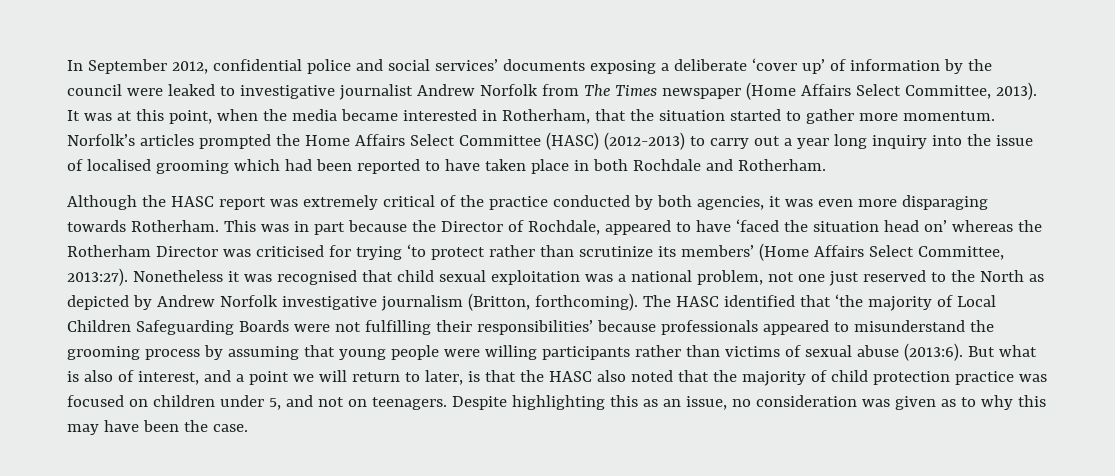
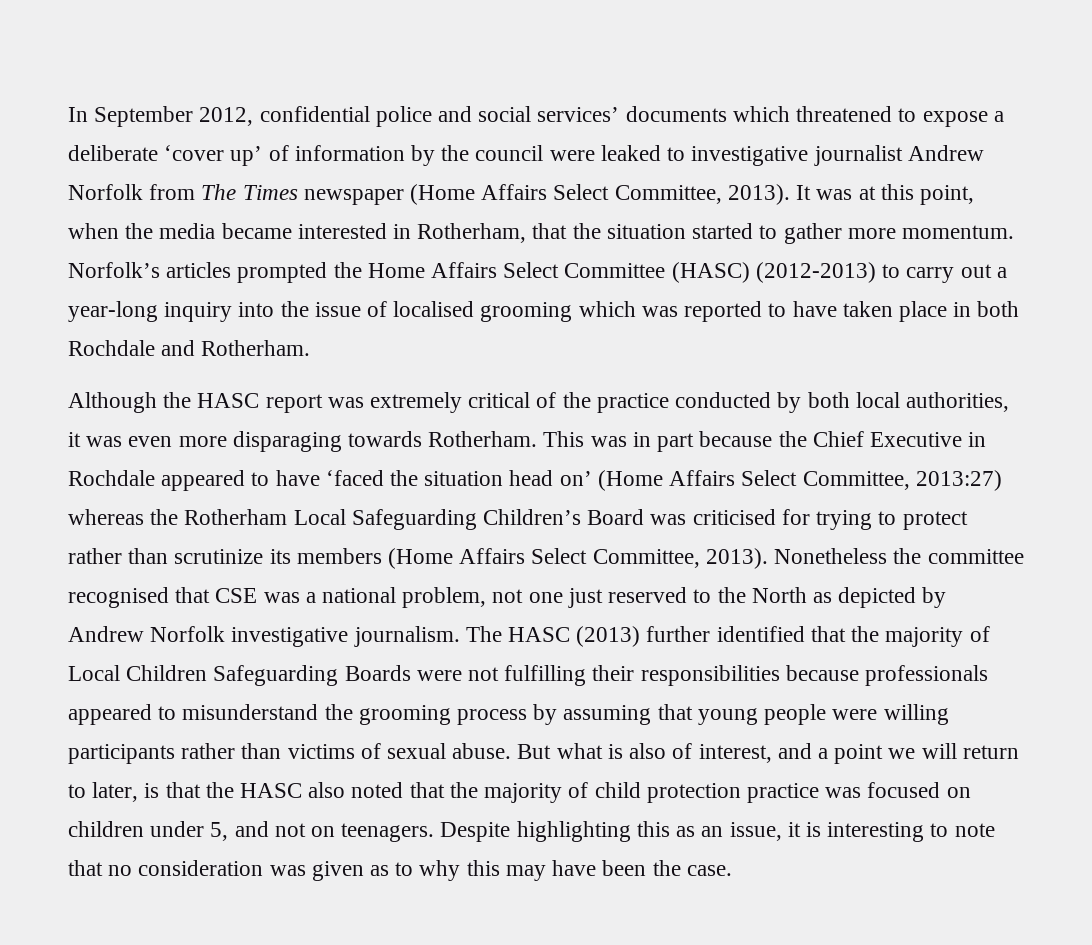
- In September 2012, confidential police and social services’ documents exposing a deliberate ‘cover up’ of information by the council were leaked to investigative journalist Andrew Norfolk from The Times newspaper (Home Affairs Select Committee, 2013).
+ In September 2012, confidential police and social services’ documents which threatened to expose a deliberate ‘cover up’ of information by the council were leaked to investigative journalist Andrew Norfolk from The Times newspaper (Home Affairs Select Committee, 2013).
- Norfolk’s articles prompted the Home Affairs Select Committee (HASC) (2012-2013) to carry out a year long inquiry into the issue of localised grooming which had been reported to have taken place in both Rochdale and Rotherham.
+ Norfolk’s articles prompted the Home Affairs Select Committee (HASC) (2012-2013) to carry out a year-long inquiry into the issue of localised grooming which was reported to have taken place in both Rochdale and Rotherham.
- Although the HASC report was extremely critical of the practice conducted by both agencies, it was even more disparaging towards Rotherham.
+ Although the HASC report was extremely critical of the practice conducted by both local authorities, it was even more disparaging towards Rotherham.
- This was in part because the Director of Rochdale, appeared to have ‘faced the situation head on’ whereas the Rotherham Director was criticised for trying ‘to protect rather than scrutinize its members’ (Home Affairs Select Committee, 2013:27). Nonetheless it was recognised that child sexual exploitation was a national problem, not one just reserved to the North as depicted by Andrew Norfolk investigative journalism (Britton, forthcoming). The HASC identified that ‘the majority of Local Children Safeguarding Boards were not fulfilling their responsibilities’ because professionals appeared to misunderstand the grooming process by assuming that young people were willing participants rather than victims of sexual abuse (2013:6).
+ This was in part because the Chief Executive in Rochdale appeared to have ‘faced the situation head on’ (Home Affairs Select Committee, 2013:27) whereas the Rotherham Local Safeguarding Children’s Board was criticised for trying to protect rather than scrutinize its members (Home Affairs Select Committee, 2013). Nonetheless the committee recognised that CSE was a national problem, not one just reserved to the North as depicted by Andrew Norfolk investigative journalism. The HASC (2013) further identified that the majority of Local Children Safeguarding Boards were not fulfilling their responsibilities because professionals appeared to misunderstand the grooming process by assuming that young people were willing participants rather than victims of sexual abuse.
- Despite highlighting this as an issue, no consideration was given as to why this may have been the case.
+ Despite highlighting this as an issue, it is interesting to note that no consideration was given as to why this may have been the case.

